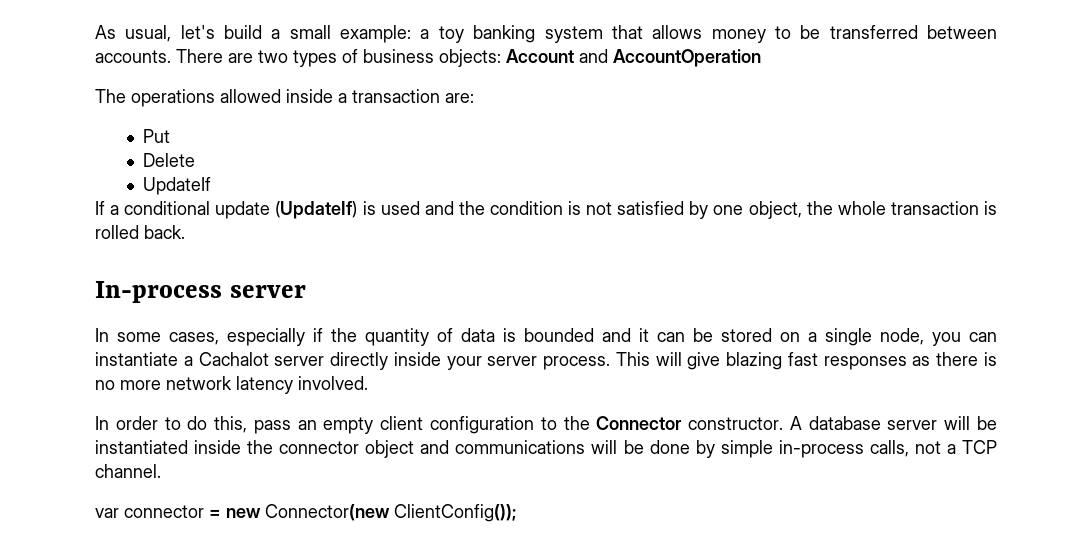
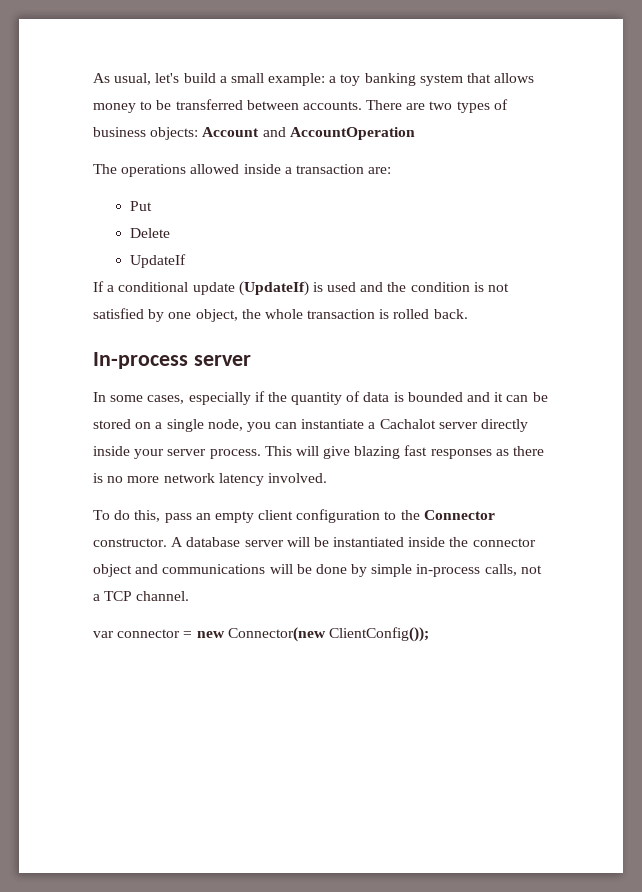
- In order to do this, pass an empty client configuration to the Connector constructor.
+ To do this, pass an empty client configuration to the Connector constructor.

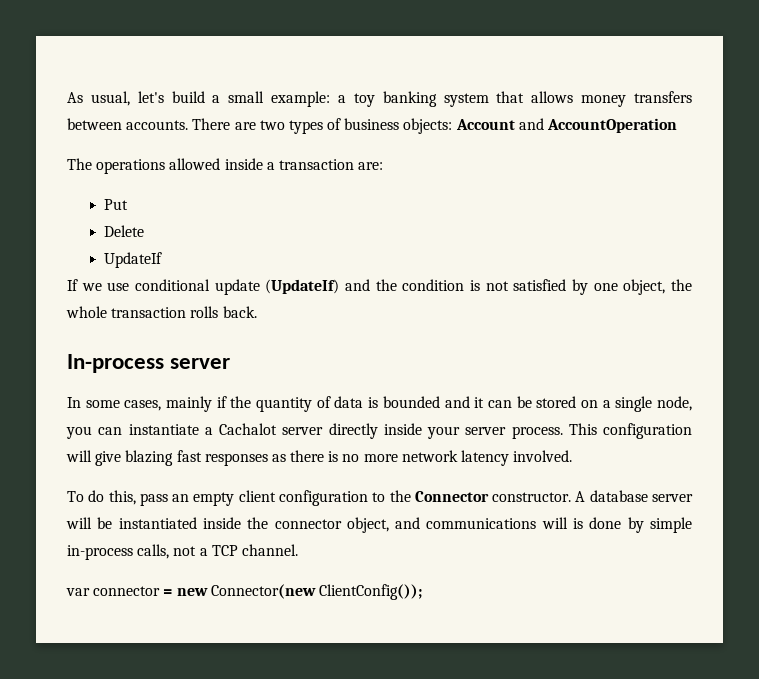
- As usual, let's build a small example: a toy banking system that allows money to be transferred between accounts.
+ As usual, let's build a small example: a toy banking system that allows money transfers between accounts.
- If a conditional update (UpdateIf) is used and the condition is not satisfied by one object, the whole transaction is rolled back.
+ If we use conditional update (UpdateIf) and the condition is not satisfied by one object, the whole transaction rolls back.
- In some cases, especially if the quantity of data is bounded and it can be stored on a single node, you can instantiate a Cachalot server directly inside your server process.
+ In some cases, mainly if the quantity of data is bounded and it can be stored on a single node, you can instantiate a Cachalot server directly inside your server process.
- This will give blazing fast responses as there is no more network latency involved.
+ This configuration will give blazing fast responses as there is no more network latency involved.
- A database server will be instantiated inside the connector object and communications will be done by simple in-process calls, not a TCP channel.
+ A database server will be instantiated inside the connector object, and communications will is done by simple in-process calls, not a TCP channel.

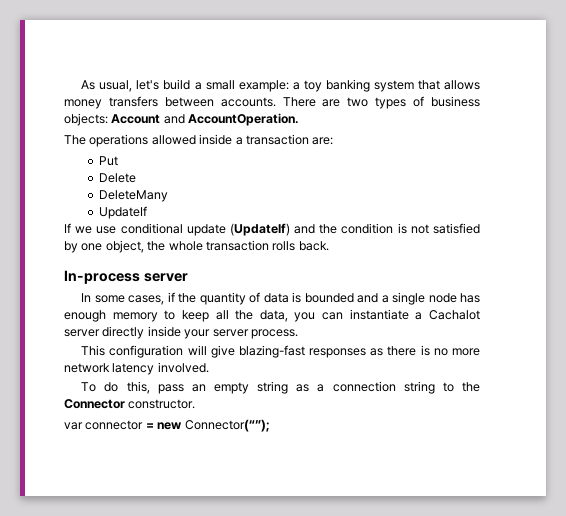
- There are two types of business objects: Account and AccountOperation
+ There are two types of business objects: Account and AccountOperation.
+ DeleteMany
- In some cases, mainly if the quantity of data is bounded and it can be stored on a single node, you can instantiate a Cachalot server directly inside your server process. This configuration will give blazing fast responses as there is no more network latency involved.
+ In some cases, if the quantity of data is bounded and a single node has enough memory to keep all the data, you can instantiate a Cachalot server directly inside your server process.
+ This configuration will give blazing-fast responses as there is no more network latency involved.
- To do this, pass an empty client configuration to the Connector constructor. A database server will be instantiated inside the connector object, and communications will is done by simple in-process calls, not a TCP channel.
+ To do this, pass an empty string as a connection string to the Connector constructor.
- var connector = new Connector(new ClientConfig());
+ var connector = new Connector(“”);

